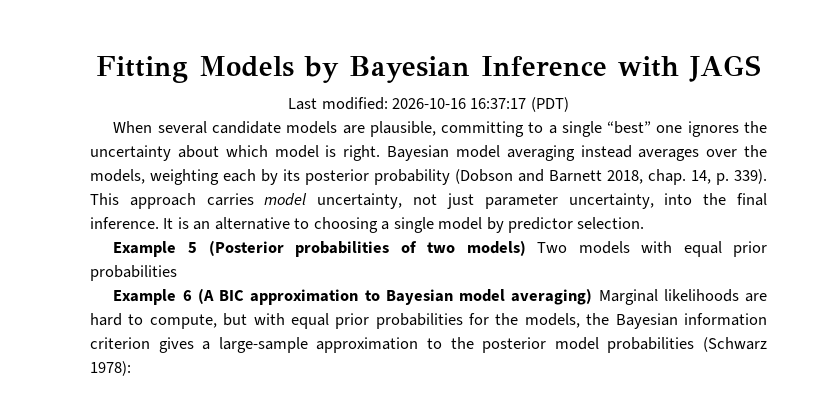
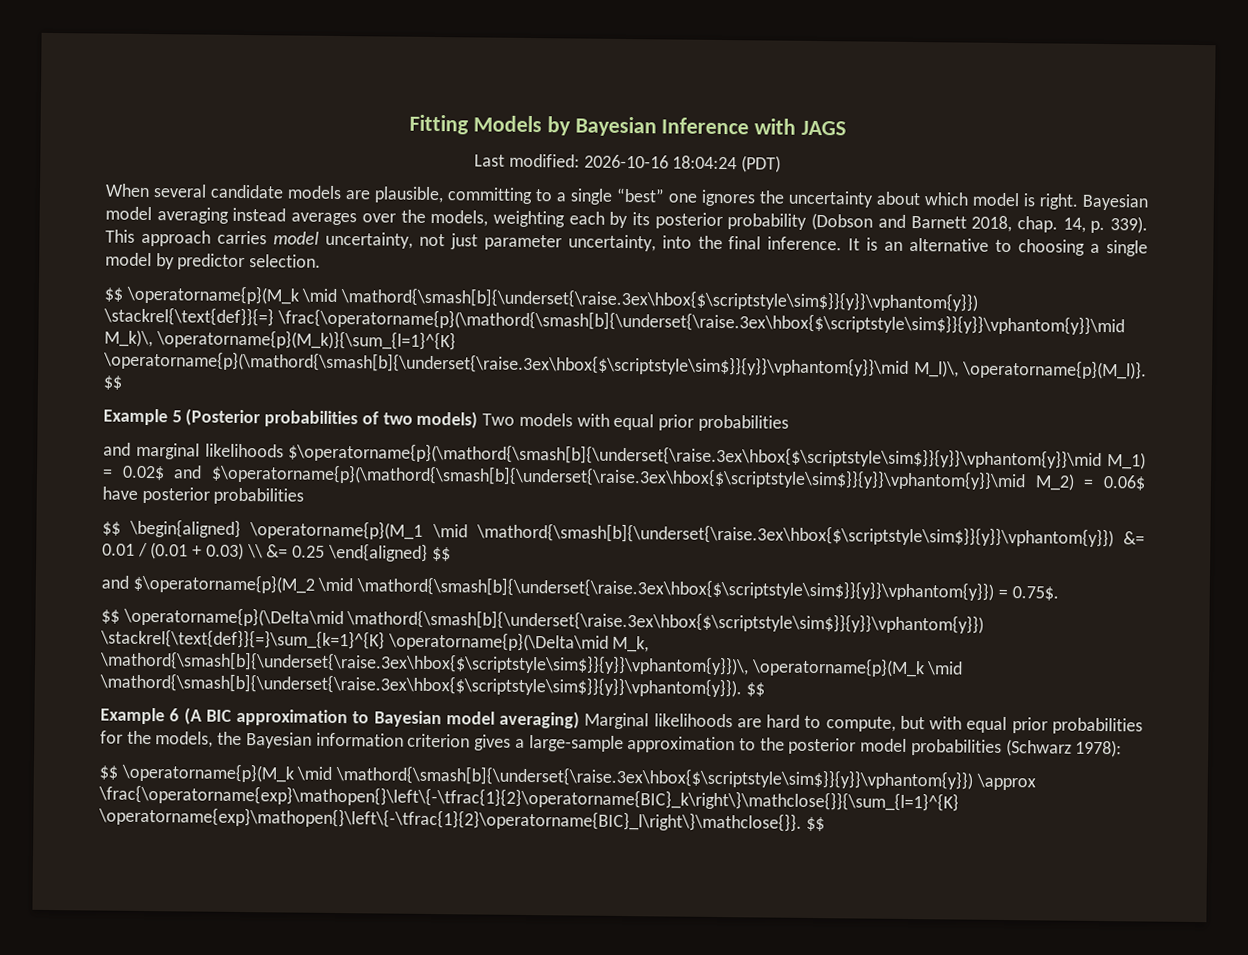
- Last modified: 2026-10-16 16:37:17 (PDT)
+ Last modified: 2026-10-16 18:04:24 (PDT)
+ $$ \operatorname{p}(M_k \mid \mathord{\smash[b]{\underset{\raise.3ex\hbox{$\scriptstyle\sim$}}{y}}\vphantom{y}}) \stackrel{\text{def}}{=} \frac{\operatorname{p}(\mathord{\smash[b]{\underset{\raise.3ex\hbox{$\scriptstyle\sim$}}{y}}\vphantom{y}}\mid M_k)\, \operatorname{p}(M_k)}{\sum_{l=1}^{K} \operatorname{p}(\mathord{\smash[b]{\underset{\raise.3ex\hbox{$\scriptstyle\sim$}}{y}}\vphantom{y}}\mid M_l)\, \operatorname{p}(M_l)}. $$
+ and marginal likelihoods $\operatorname{p}(\mathord{\smash[b]{\underset{\raise.3ex\hbox{$\scriptstyle\sim$}}{y}}\vphantom{y}}\mid M_1) = 0.02$ and $\operatorname{p}(\mathord{\smash[b]{\underset{\raise.3ex\hbox{$\scriptstyle\sim$}}{y}}\vphantom{y}}\mid M_2) = 0.06$ have posterior probabilities
+ $$ \begin{aligned} \operatorname{p}(M_1 \mid \mathord{\smash[b]{\underset{\raise.3ex\hbox{$\scriptstyle\sim$}}{y}}\vphantom{y}}) &= 0.01 / (0.01 + 0.03) \\ &= 0.25 \end{aligned} $$
+ and $\operatorname{p}(M_2 \mid \mathord{\smash[b]{\underset{\raise.3ex\hbox{$\scriptstyle\sim$}}{y}}\vphantom{y}}) = 0.75$.
+ $$ \operatorname{p}(\Delta\mid \mathord{\smash[b]{\underset{\raise.3ex\hbox{$\scriptstyle\sim$}}{y}}\vphantom{y}}) \stackrel{\text{def}}{=}\sum_{k=1}^{K} \operatorname{p}(\Delta\mid M_k, \mathord{\smash[b]{\underset{\raise.3ex\hbox{$\scriptstyle\sim$}}{y}}\vphantom{y}})\, \operatorname{p}(M_k \mid \mathord{\smash[b]{\underset{\raise.3ex\hbox{$\scriptstyle\sim$}}{y}}\vphantom{y}}). $$
+ $$ \operatorname{p}(M_k \mid \mathord{\smash[b]{\underset{\raise.3ex\hbox{$\scriptstyle\sim$}}{y}}\vphantom{y}}) \approx \frac{\operatorname{exp}\mathopen{}\left\{-\tfrac{1}{2}\operatorname{BIC}_k\right\}\mathclose{}}{\sum_{l=1}^{K} \operatorname{exp}\mathopen{}\left\{-\tfrac{1}{2}\operatorname{BIC}_l\right\}\mathclose{}}. $$

